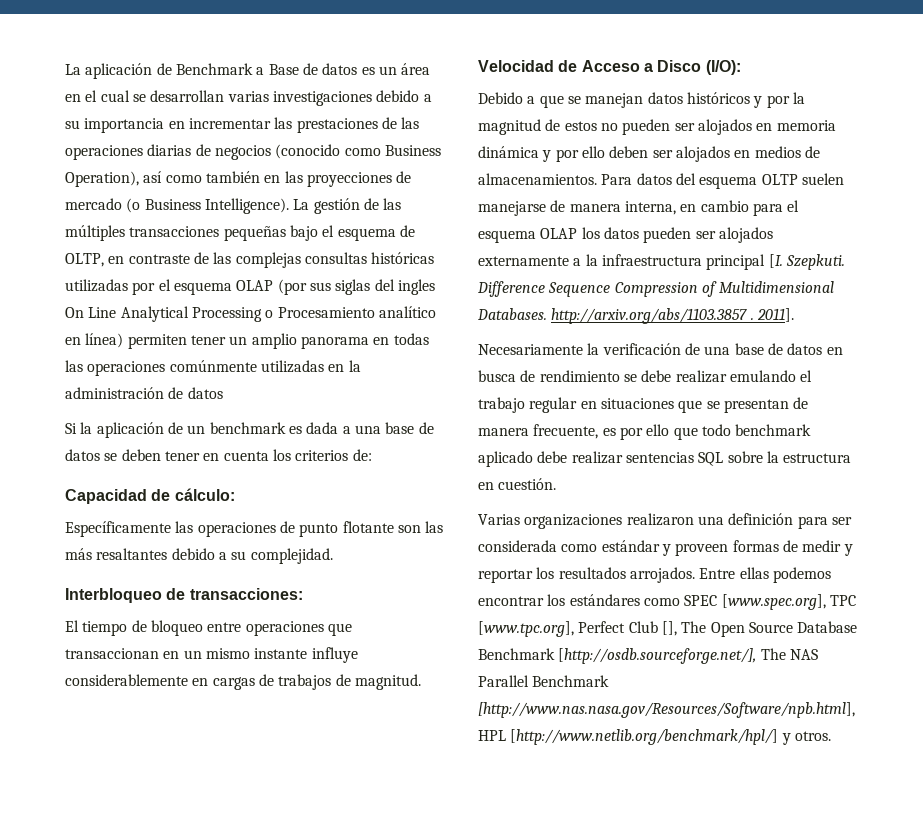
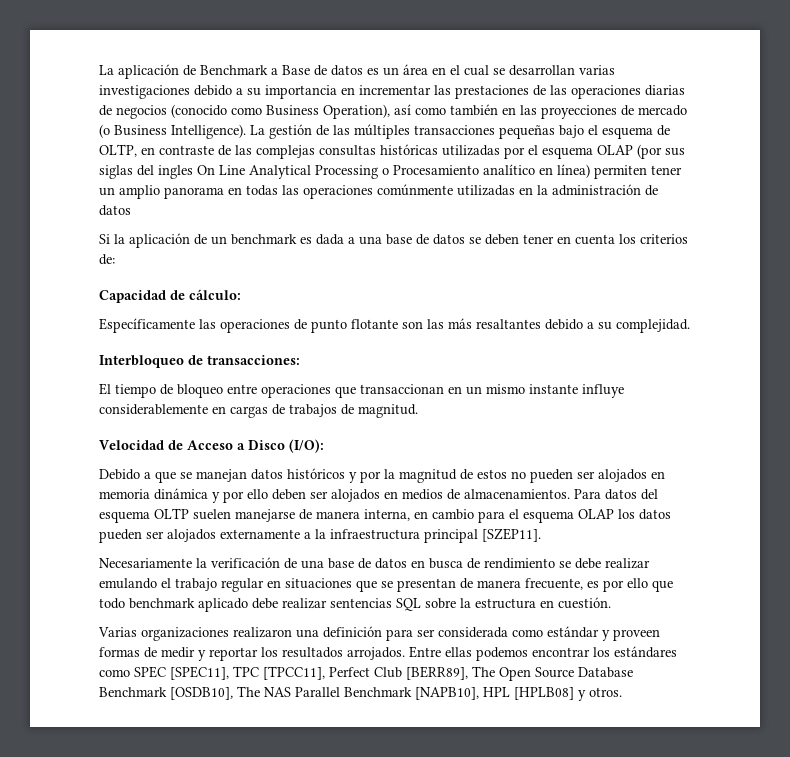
- Para datos del esquema OLTP suelen manejarse de manera interna, en cambio para el esquema OLAP los datos pueden ser alojados externamente a la infraestructura principal [I. Szepkuti. Difference Sequence Compression of Multidimensional Databases. http://arxiv.org/abs/1103.3857 . 2011].
+ Para datos del esquema OLTP suelen manejarse de manera interna, en cambio para el esquema OLAP los datos pueden ser alojados externamente a la infraestructura principal [SZEP11].
- Entre ellas podemos encontrar los estándares como SPEC [www.spec.org], TPC [www.tpc.org], Perfect Club [], The Open Source Database Benchmark [http://osdb.sourceforge.net/], The NAS Parallel Benchmark [http://www.nas.nasa.gov/Resources/Software/npb.html], HPL [http://www.netlib.org/benchmark/hpl/] y otros.
+ Entre ellas podemos encontrar los estándares como SPEC [SPEC11], TPC [TPCC11], Perfect Club [BERR89], The Open Source Database Benchmark [OSDB10], The NAS Parallel Benchmark [NAPB10], HPL [HPLB08] y otros.

